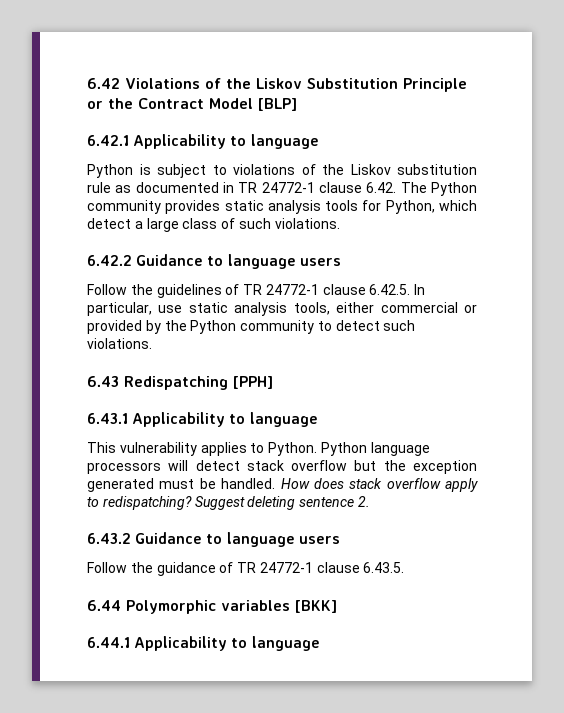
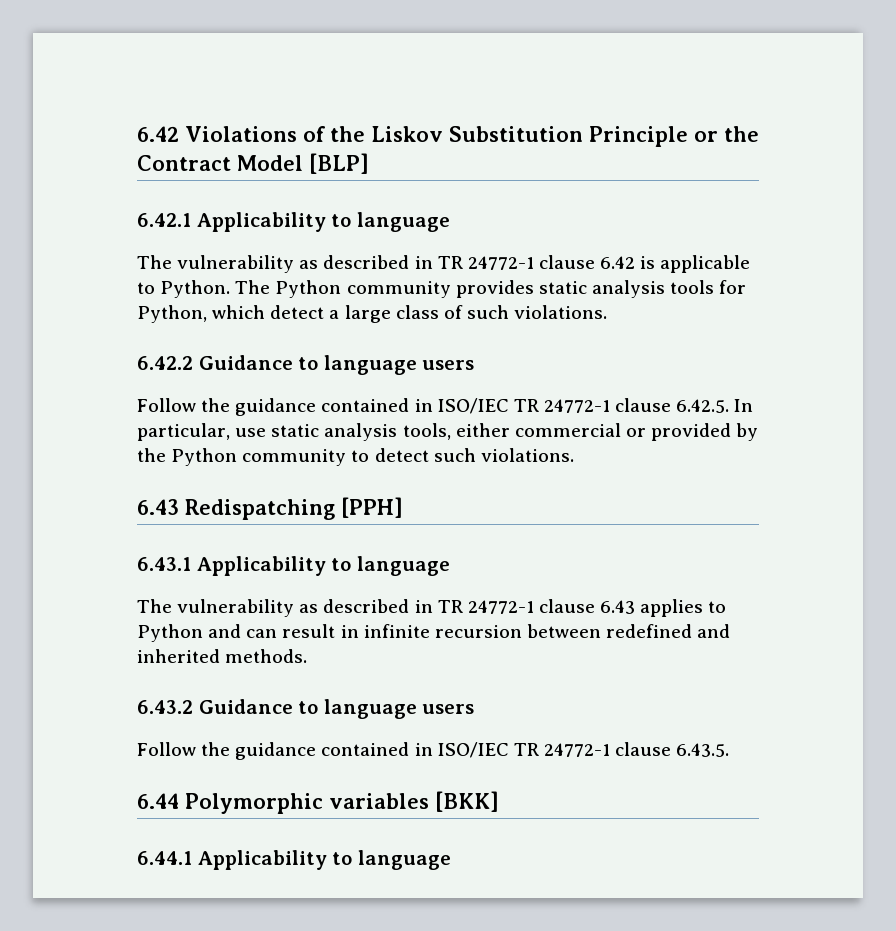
- Python is subject to violations of the Liskov substitution rule as documented in TR 24772-1 clause 6.42. The Python community provides static analysis tools for Python, which detect a large class of such violations.
+ The vulnerability as described in TR 24772-1 clause 6.42 is applicable to Python. The Python community provides static analysis tools for Python, which detect a large class of such violations.
- Follow the guidelines of TR 24772-1 clause 6.42.5. In particular, use static analysis tools, either commercial or provided by the Python community to detect such violations.
+ Follow the guidance contained in ISO/IEC TR 24772-1 clause 6.42.5. In particular, use static analysis tools, either commercial or provided by the Python community to detect such violations.
- This vulnerability applies to Python. Python language processors will detect stack overflow but the exception generated must be handled. How does stack overflow apply to redispatching? Suggest deleting sentence 2.
+ The vulnerability as described in TR 24772-1 clause 6.43 applies to Python and can result in infinite recursion between redefined and inherited methods.
- Follow the guidance of TR 24772-1 clause 6.43.5.
+ Follow the guidance contained in ISO/IEC TR 24772-1 clause 6.43.5.

